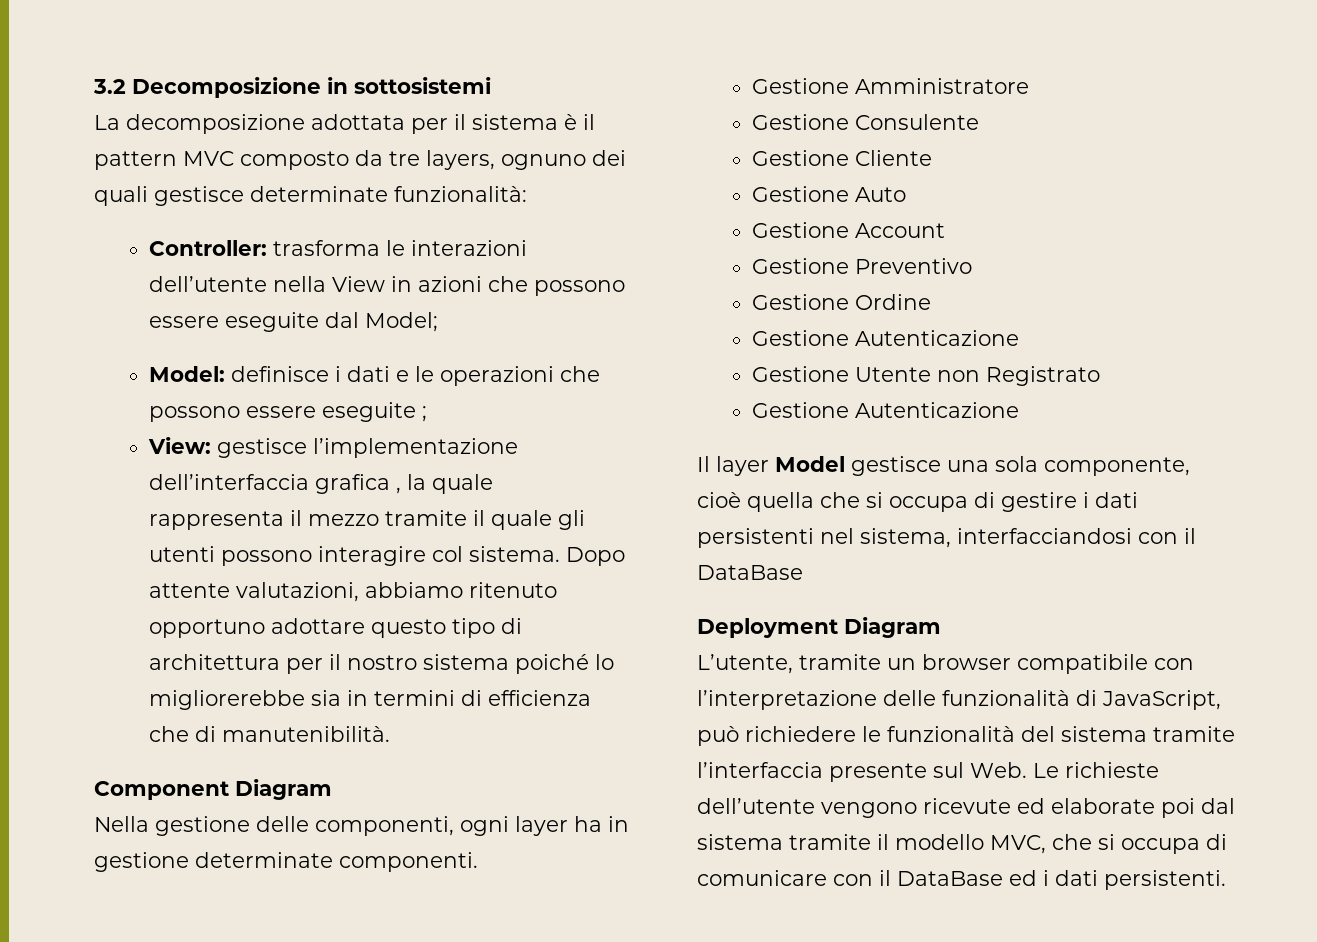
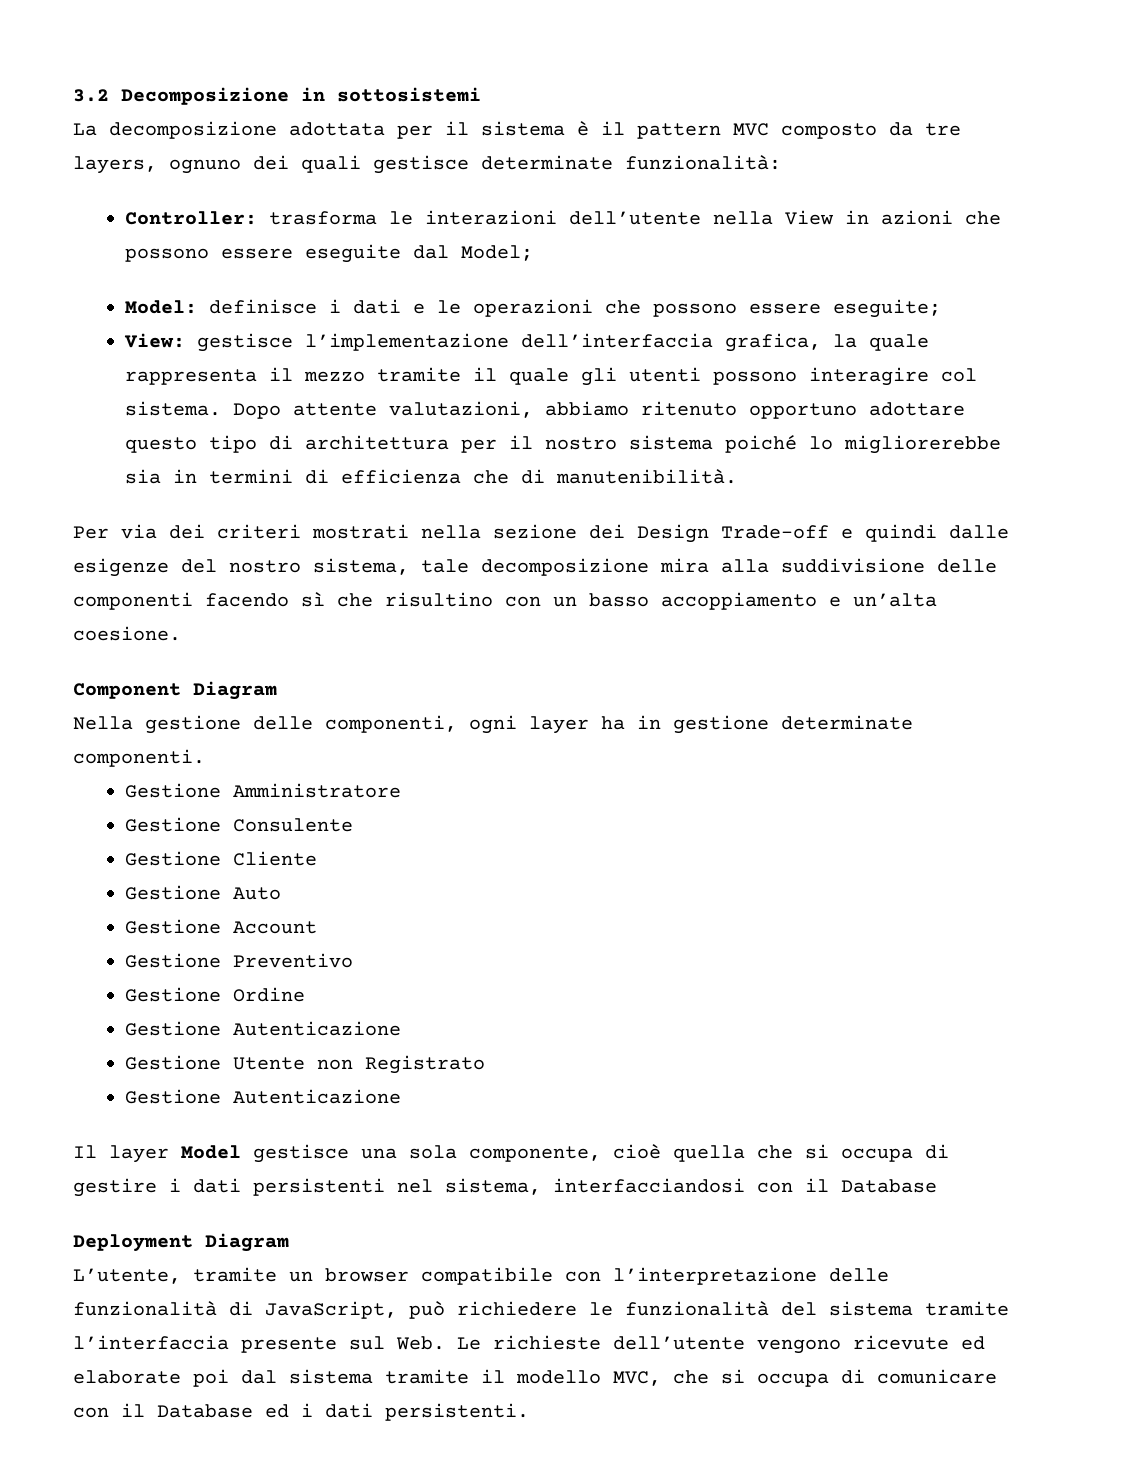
- Model: definisce i dati e le operazioni che possono essere eseguite ;
+ Model: definisce i dati e le operazioni che possono essere eseguite;
- View: gestisce l’implementazione dell’interfaccia grafica , la quale rappresenta il mezzo tramite il quale gli utenti possono interagire col sistema.
+ View: gestisce l’implementazione dell’interfaccia grafica, la quale rappresenta il mezzo tramite il quale gli utenti possono interagire col sistema.
+ Per via dei criteri mostrati nella sezione dei Design Trade-off e quindi dalle esigenze del nostro sistema, tale decomposizione mira alla suddivisione delle componenti facendo sì che risultino con un basso accoppiamento e un’alta coesione.
- Il layer Model gestisce una sola componente, cioè quella che si occupa di gestire i dati persistenti nel sistema, interfacciandosi con il DataBase
+ Il layer Model gestisce una sola componente, cioè quella che si occupa di gestire i dati persistenti nel sistema, interfacciandosi con il Database
- L’utente, tramite un browser compatibile con l’interpretazione delle funzionalità di JavaScript, può richiedere le funzionalità del sistema tramite l’interfaccia presente sul Web. Le richieste dell’utente vengono ricevute ed elaborate poi dal sistema tramite il modello MVC, che si occupa di comunicare con il DataBase ed i dati persistenti.
+ L’utente, tramite un browser compatibile con l’interpretazione delle funzionalità di JavaScript, può richiedere le funzionalità del sistema tramite l’interfaccia presente sul Web. Le richieste dell’utente vengono ricevute ed elaborate poi dal sistema tramite il modello MVC, che si occupa di comunicare con il Database ed i dati persistenti.

